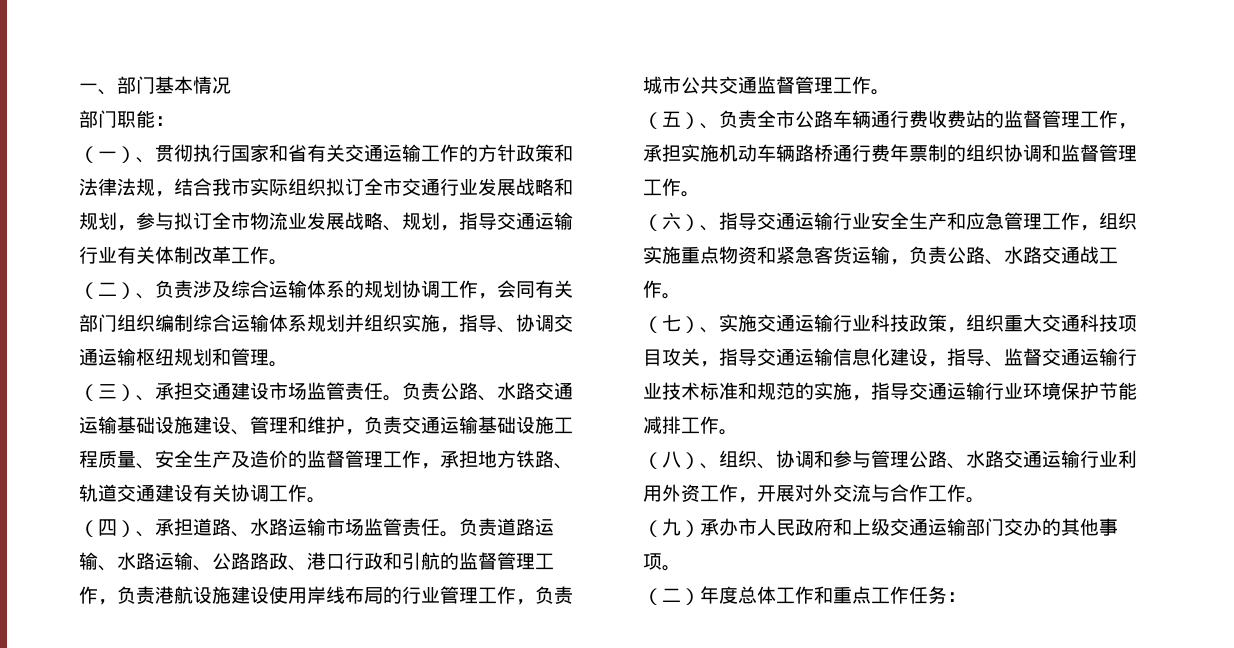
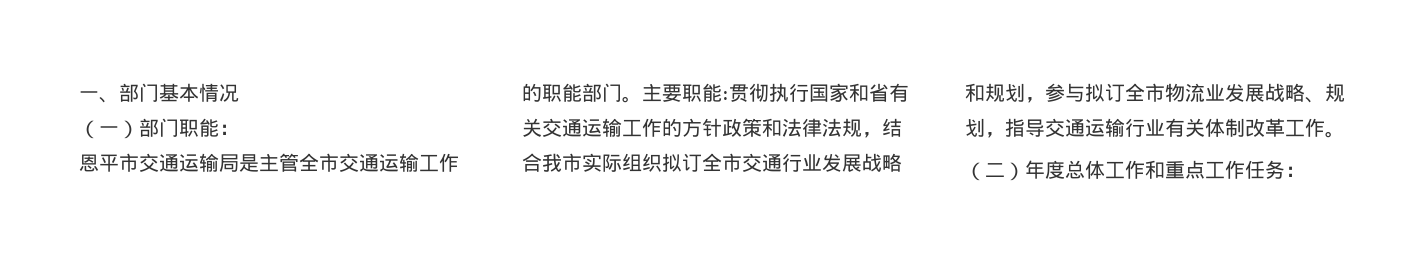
- 部门职能：
+ （一）部门职能：
- （一）、贯彻执行国家和省有关交通运输工作的方针政策和法律法规，结合我市实际组织拟订全市交通行业发展战略和规划，参与拟订全市物流业发展战略、规划，指导交通运输行业有关体制改革工作。
+ 恩平市交通运输局是主管全市交通运输工作的职能部门。主要职能:贯彻执行国家和省有关交通运输工作的方针政策和法律法规，结合我市实际组织拟订全市交通行业发展战略和规划，参与拟订全市物流业发展战略、规划，指导交通运输行业有关体制改革工作。
- （二）、负责涉及综合运输体系的规划协调工作，会同有关部门组织编制综合运输体系规划并组织实施，指导、协调交通运输枢纽规划和管理。
- （三）、承担交通建设市场监管责任。负责公路、水路交通运输基础设施建设、管理和维护，负责交通运输基础设施工程质量、安全生产及造价的监督管理工作，承担地方铁路、轨道交通建设有关协调工作。
- （四）、承担道路、水路运输市场监管责任。负责道路运输、水路运输、公路路政、港口行政和引航的监督管理工作，负责港航设施建设使用岸线布局的行业管理工作，负责城市公共交通监督管理工作。
- （五）、负责全市公路车辆通行费收费站的监督管理工作，承担实施机动车辆路桥通行费年票制的组织协调和监督管理工作。
- （六）、指导交通运输行业安全生产和应急管理工作，组织实施重点物资和紧急客货运输，负责公路、水路交通战工作。
- （七）、实施交通运输行业科技政策，组织重大交通科技项目攻关，指导交通运输信息化建设，指导、监督交通运输行业技术标准和规范的实施，指导交通运输行业环境保护节能减排工作。
- （八）、组织、协调和参与管理公路、水路交通运输行业利用外资工作，开展对外交流与合作工作。
- （九）承办市人民政府和上级交通运输部门交办的其他事项。

